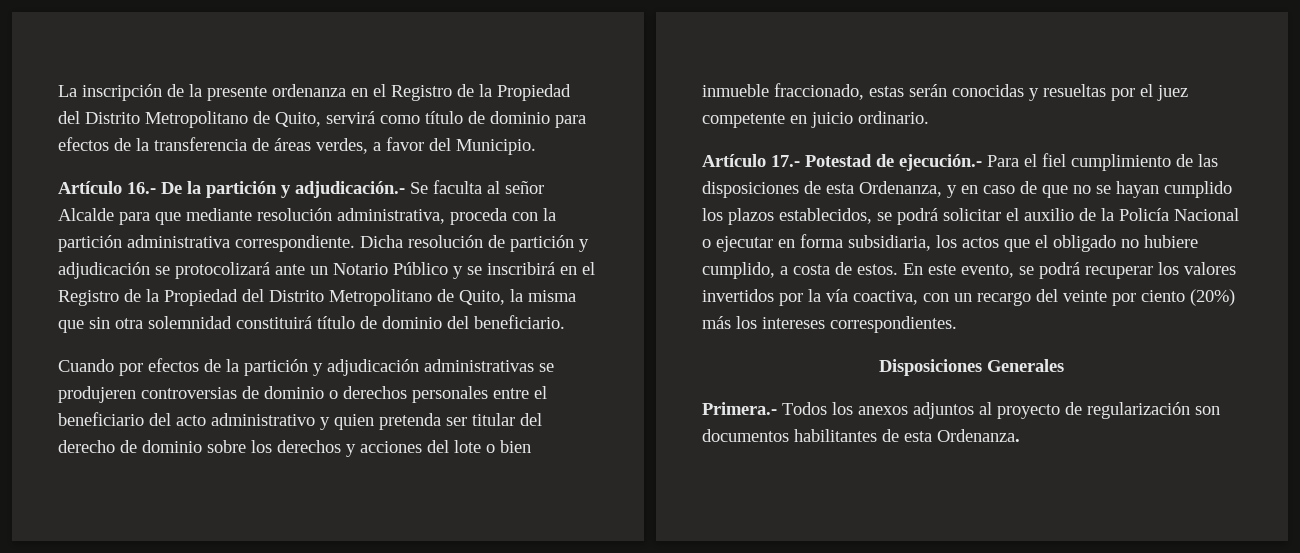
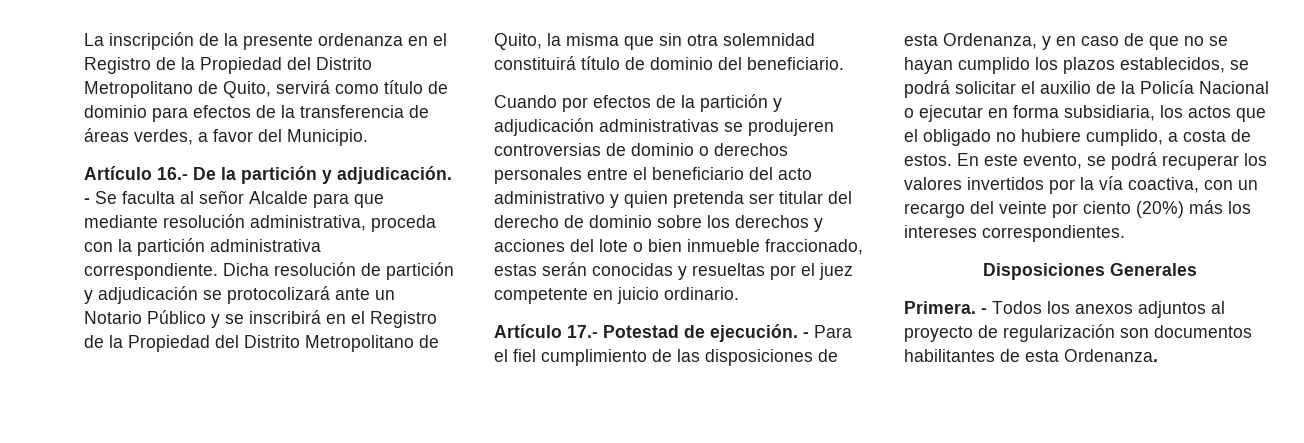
- Artículo 16.- De la partición y adjudicación.- Se faculta al señor Alcalde para que mediante resolución administrativa, proceda con la partición administrativa correspondiente.
+ Artículo 16.- De la partición y adjudicación. - Se faculta al señor Alcalde para que mediante resolución administrativa, proceda con la partición administrativa correspondiente.
- Artículo 17.- Potestad de ejecución.- Para el fiel cumplimiento de las disposiciones de esta Ordenanza, y en caso de que no se hayan cumplido los plazos establecidos, se podrá solicitar el auxilio de la Policía Nacional o ejecutar en forma subsidiaria, los actos que el obligado no hubiere cumplido, a costa de estos.
+ Artículo 17.- Potestad de ejecución. - Para el fiel cumplimiento de las disposiciones de esta Ordenanza, y en caso de que no se hayan cumplido los plazos establecidos, se podrá solicitar el auxilio de la Policía Nacional o ejecutar en forma subsidiaria, los actos que el obligado no hubiere cumplido, a costa de estos.
- Primera.- Todos los anexos adjuntos al proyecto de regularización son documentos habilitantes de esta Ordenanza.
+ Primera. - Todos los anexos adjuntos al proyecto de regularización son documentos habilitantes de esta Ordenanza.

